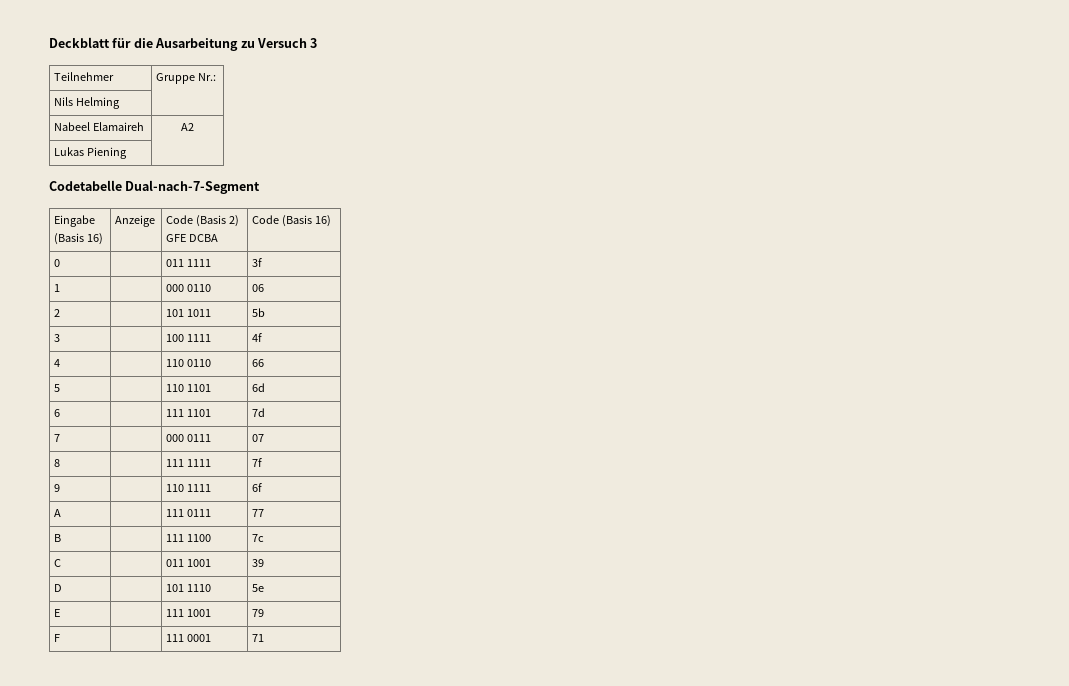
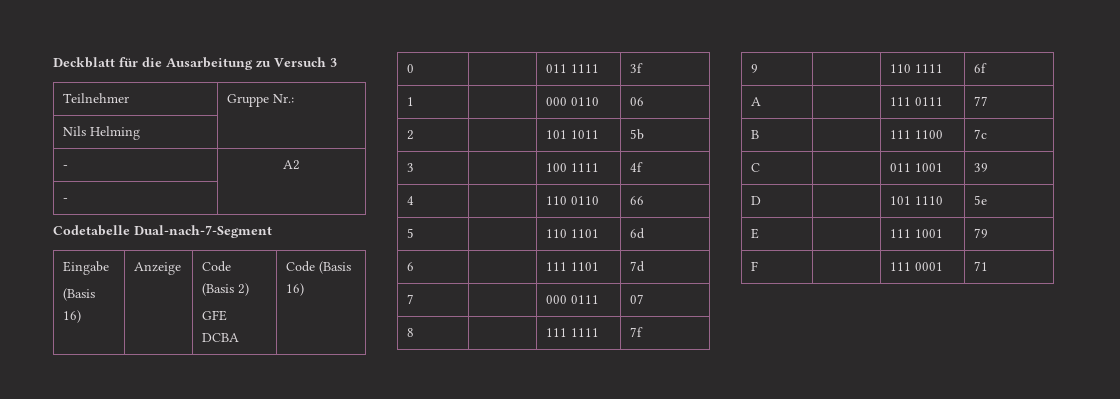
- Nabeel Elamaireh | A2
- Lukas Piening |
+ - | A2
+ - |

